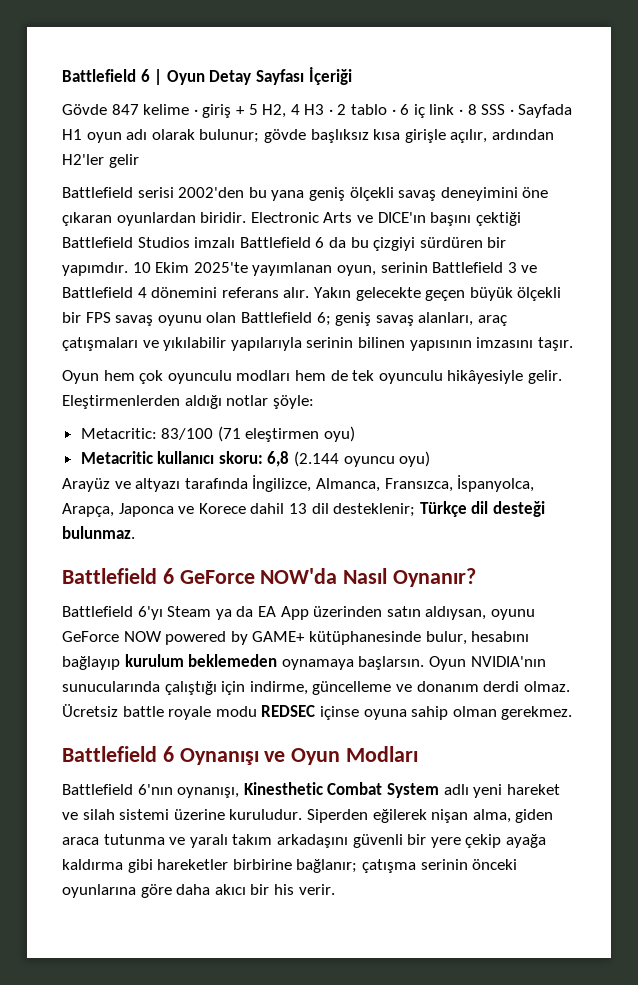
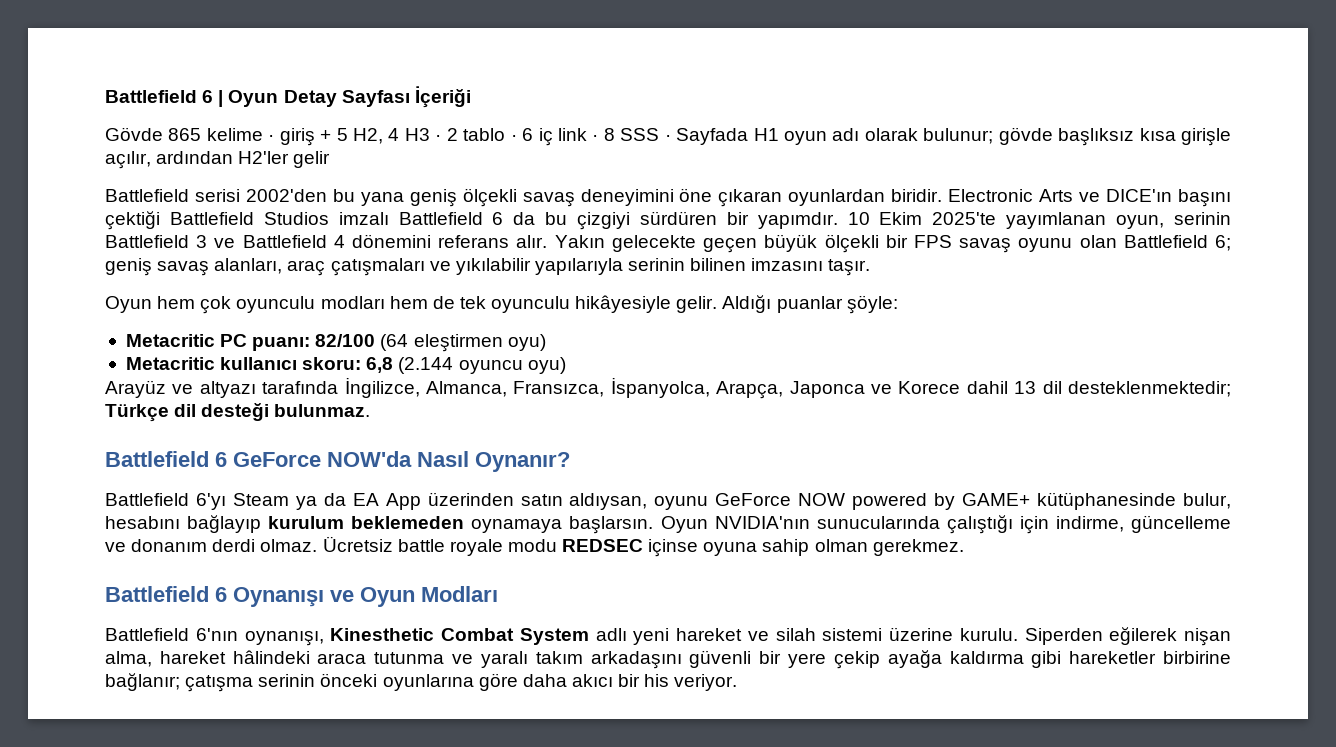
- Gövde 847 kelime · giriş + 5 H2, 4 H3 · 2 tablo · 6 iç link · 8 SSS · Sayfada H1 oyun adı olarak bulunur; gövde başlıksız kısa girişle açılır, ardından H2'ler gelir
+ Gövde 865 kelime · giriş + 5 H2, 4 H3 · 2 tablo · 6 iç link · 8 SSS · Sayfada H1 oyun adı olarak bulunur; gövde başlıksız kısa girişle açılır, ardından H2'ler gelir
- Yakın gelecekte geçen büyük ölçekli bir FPS savaş oyunu olan Battlefield 6; geniş savaş alanları, araç çatışmaları ve yıkılabilir yapılarıyla serinin bilinen yapısının imzasını taşır.
+ Yakın gelecekte geçen büyük ölçekli bir FPS savaş oyunu olan Battlefield 6; geniş savaş alanları, araç çatışmaları ve yıkılabilir yapılarıyla serinin bilinen imzasını taşır.
- Eleştirmenlerden aldığı notlar şöyle:
- Metacritic: 83/100 (71 eleştirmen oyu)
+ Aldığı puanlar şöyle:
+ Metacritic PC puanı: 82/100 (64 eleştirmen oyu)
- Arayüz ve altyazı tarafında İngilizce, Almanca, Fransızca, İspanyolca, Arapça, Japonca ve Korece dahil 13 dil desteklenir; Türkçe dil desteği bulunmaz.
+ Arayüz ve altyazı tarafında İngilizce, Almanca, Fransızca, İspanyolca, Arapça, Japonca ve Korece dahil 13 dil desteklenmektedir; Türkçe dil desteği bulunmaz.
- Battlefield 6'nın oynanışı, Kinesthetic Combat System adlı yeni hareket ve silah sistemi üzerine kuruludur.
+ Battlefield 6'nın oynanışı, Kinesthetic Combat System adlı yeni hareket ve silah sistemi üzerine kurulu.
- Siperden eğilerek nişan alma, giden araca tutunma ve yaralı takım arkadaşını güvenli bir yere çekip ayağa kaldırma gibi hareketler birbirine bağlanır; çatışma serinin önceki oyunlarına göre daha akıcı bir his verir.
+ Siperden eğilerek nişan alma, hareket hâlindeki araca tutunma ve yaralı takım arkadaşını güvenli bir yere çekip ayağa kaldırma gibi hareketler birbirine bağlanır; çatışma serinin önceki oyunlarına göre daha akıcı bir his veriyor.

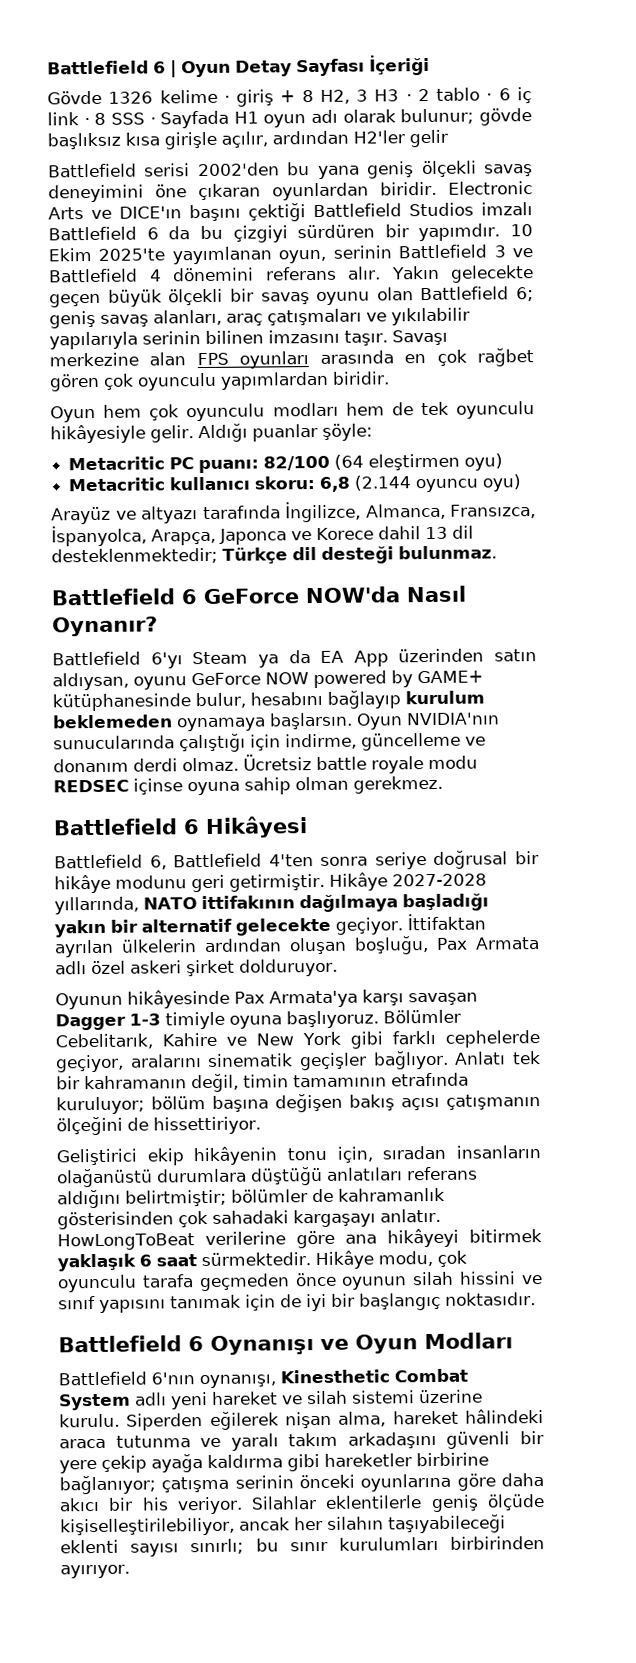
- Gövde 865 kelime · giriş + 5 H2, 4 H3 · 2 tablo · 6 iç link · 8 SSS · Sayfada H1 oyun adı olarak bulunur; gövde başlıksız kısa girişle açılır, ardından H2'ler gelir
+ Gövde 1326 kelime · giriş + 8 H2, 3 H3 · 2 tablo · 6 iç link · 8 SSS · Sayfada H1 oyun adı olarak bulunur; gövde başlıksız kısa girişle açılır, ardından H2'ler gelir
- Yakın gelecekte geçen büyük ölçekli bir FPS savaş oyunu olan Battlefield 6; geniş savaş alanları, araç çatışmaları ve yıkılabilir yapılarıyla serinin bilinen imzasını taşır.
+ Yakın gelecekte geçen büyük ölçekli bir savaş oyunu olan Battlefield 6; geniş savaş alanları, araç çatışmaları ve yıkılabilir yapılarıyla serinin bilinen imzasını taşır. Savaşı merkezine alan FPS oyunları arasında en çok rağbet gören çok oyunculu yapımlardan biridir.
+ Battlefield 6 Hikâyesi
+ Battlefield 6, Battlefield 4'ten sonra seriye doğrusal bir hikâye modunu geri getirmiştir. Hikâye 2027-2028 yıllarında, NATO ittifakının dağılmaya başladığı yakın bir alternatif gelecekte geçiyor. İttifaktan ayrılan ülkelerin ardından oluşan boşluğu, Pax Armata adlı özel askeri şirket dolduruyor.
+ Oyunun hikâyesinde Pax Armata'ya karşı savaşan Dagger 1-3 timiyle oyuna başlıyoruz. Bölümler Cebelitarık, Kahire ve New York gibi farklı cephelerde geçiyor, aralarını sinematik geçişler bağlıyor. Anlatı tek bir kahramanın değil, timin tamamının etrafında kuruluyor; bölüm başına değişen bakış açısı çatışmanın ölçeğini de hissettiriyor.
+ Geliştirici ekip hikâyenin tonu için, sıradan insanların olağanüstü durumlara düştüğü anlatıları referans aldığını belirtmiştir; bölümler de kahramanlık gösterisinden çok sahadaki kargaşayı anlatır. HowLongToBeat verilerine göre ana hikâyeyi bitirmek yaklaşık 6 saat sürmektedir. Hikâye modu, çok oyunculu tarafa geçmeden önce oyunun silah hissini ve sınıf yapısını tanımak için de iyi bir başlangıç noktasıdır.
- Siperden eğilerek nişan alma, hareket hâlindeki araca tutunma ve yaralı takım arkadaşını güvenli bir yere çekip ayağa kaldırma gibi hareketler birbirine bağlanır; çatışma serinin önceki oyunlarına göre daha akıcı bir his veriyor.
+ Siperden eğilerek nişan alma, hareket hâlindeki araca tutunma ve yaralı takım arkadaşını güvenli bir yere çekip ayağa kaldırma gibi hareketler birbirine bağlanıyor; çatışma serinin önceki oyunlarına göre daha akıcı bir his veriyor.
+ Silahlar eklentilerle geniş ölçüde kişiselleştirilebiliyor, ancak her silahın taşıyabileceği eklenti sayısı sınırlı; bu sınır kurulumları birbirinden ayırıyor.

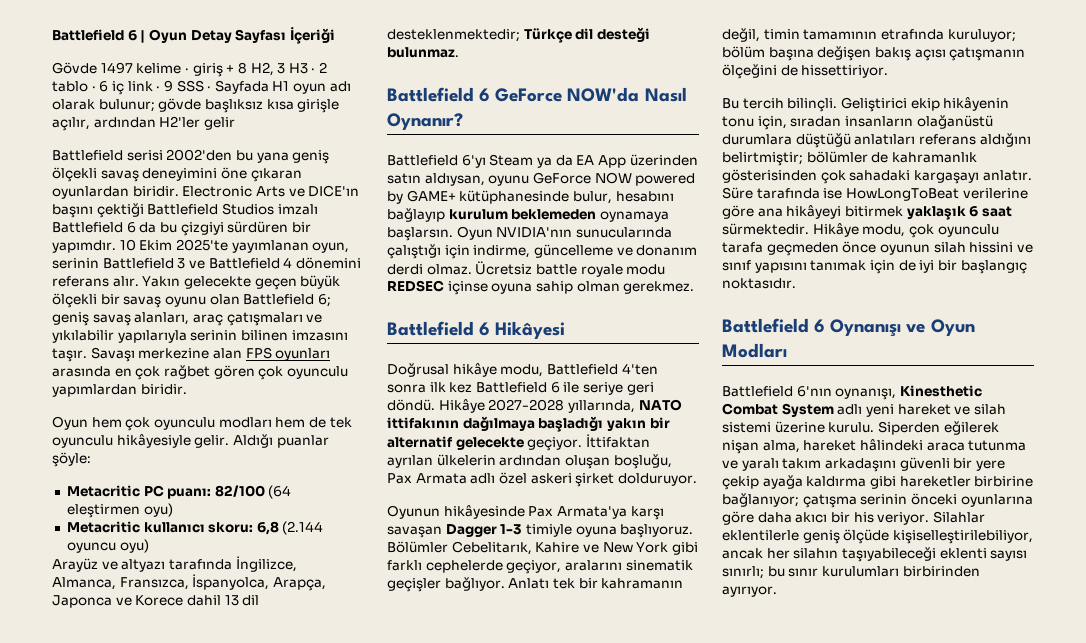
- Gövde 1326 kelime · giriş + 8 H2, 3 H3 · 2 tablo · 6 iç link · 8 SSS · Sayfada H1 oyun adı olarak bulunur; gövde başlıksız kısa girişle açılır, ardından H2'ler gelir
+ Gövde 1497 kelime · giriş + 8 H2, 3 H3 · 2 tablo · 6 iç link · 9 SSS · Sayfada H1 oyun adı olarak bulunur; gövde başlıksız kısa girişle açılır, ardından H2'ler gelir
- Battlefield 6, Battlefield 4'ten sonra seriye doğrusal bir hikâye modunu geri getirmiştir.
+ Doğrusal hikâye modu, Battlefield 4'ten sonra ilk kez Battlefield 6 ile seriye geri döndü.
+ Bu tercih bilinçli.
- HowLongToBeat verilerine göre ana hikâyeyi bitirmek yaklaşık 6 saat sürmektedir.
+ Süre tarafında ise HowLongToBeat verilerine göre ana hikâyeyi bitirmek yaklaşık 6 saat sürmektedir.

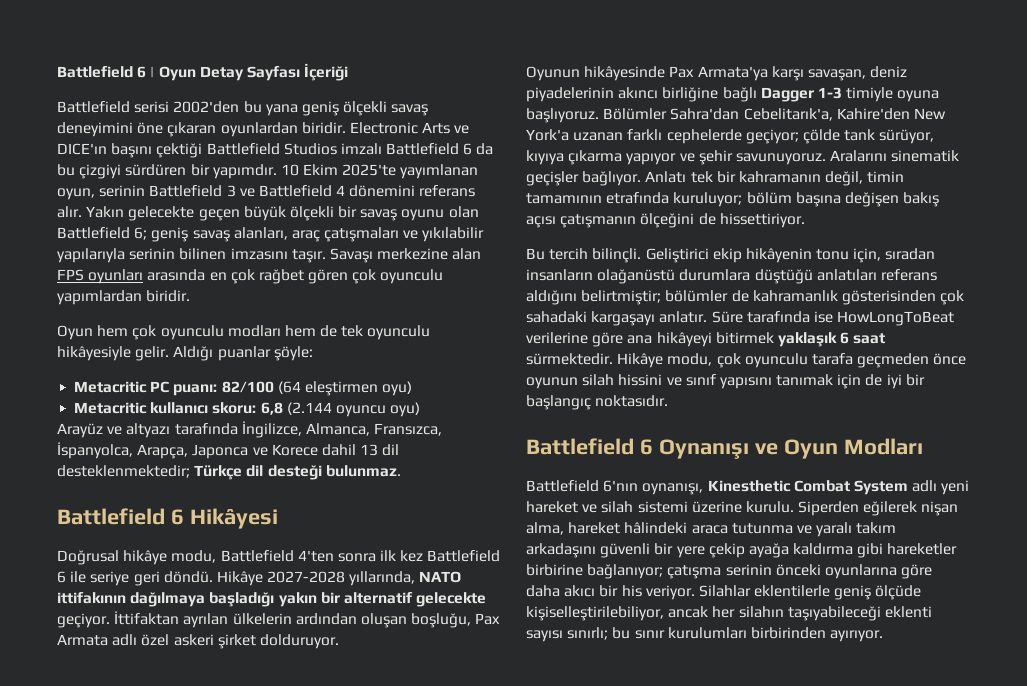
- Gövde 1497 kelime · giriş + 8 H2, 3 H3 · 2 tablo · 6 iç link · 9 SSS · Sayfada H1 oyun adı olarak bulunur; gövde başlıksız kısa girişle açılır, ardından H2'ler gelir
- Battlefield 6 GeForce NOW'da Nasıl Oynanır?
- Battlefield 6'yı Steam ya da EA App üzerinden satın aldıysan, oyunu GeForce NOW powered by GAME+ kütüphanesinde bulur, hesabını bağlayıp kurulum beklemeden oynamaya başlarsın. Oyun NVIDIA'nın sunucularında çalıştığı için indirme, güncelleme ve donanım derdi olmaz. Ücretsiz battle royale modu REDSEC içinse oyuna sahip olman gerekmez.
- Oyunun hikâyesinde Pax Armata'ya karşı savaşan Dagger 1-3 timiyle oyuna başlıyoruz.
+ Oyunun hikâyesinde Pax Armata'ya karşı savaşan, deniz piyadelerinin akıncı birliğine bağlı Dagger 1-3 timiyle oyuna başlıyoruz.
- Bölümler Cebelitarık, Kahire ve New York gibi farklı cephelerde geçiyor, aralarını sinematik geçişler bağlıyor.
+ Bölümler Sahra'dan Cebelitarık'a, Kahire'den New York'a uzanan farklı cephelerde geçiyor; çölde tank sürüyor, kıyıya çıkarma yapıyor ve şehir savunuyoruz. Aralarını sinematik geçişler bağlıyor.

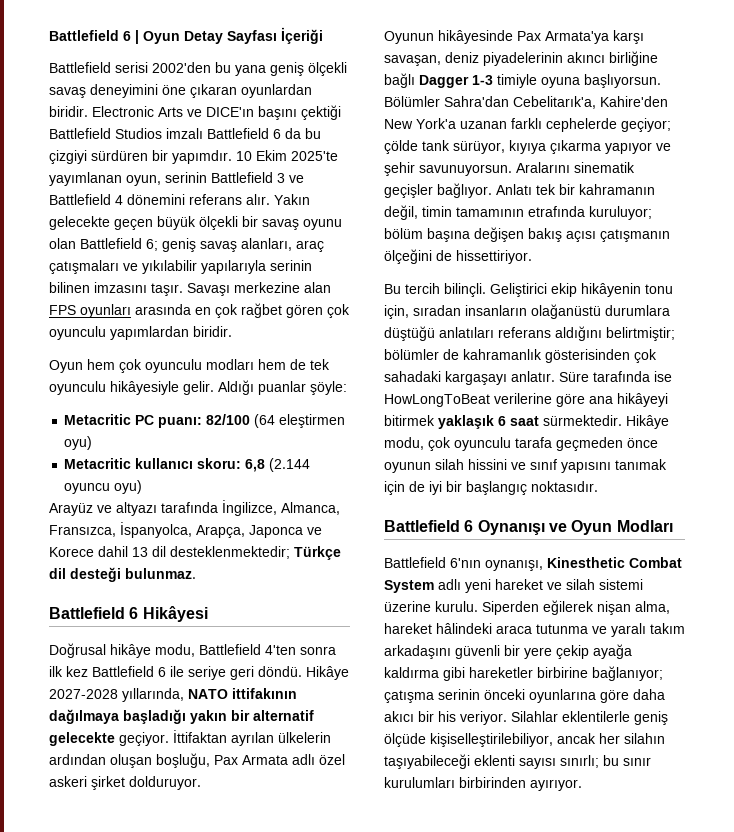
- Oyunun hikâyesinde Pax Armata'ya karşı savaşan, deniz piyadelerinin akıncı birliğine bağlı Dagger 1-3 timiyle oyuna başlıyoruz.
+ Oyunun hikâyesinde Pax Armata'ya karşı savaşan, deniz piyadelerinin akıncı birliğine bağlı Dagger 1-3 timiyle oyuna başlıyorsun.
- Bölümler Sahra'dan Cebelitarık'a, Kahire'den New York'a uzanan farklı cephelerde geçiyor; çölde tank sürüyor, kıyıya çıkarma yapıyor ve şehir savunuyoruz.
+ Bölümler Sahra'dan Cebelitarık'a, Kahire'den New York'a uzanan farklı cephelerde geçiyor; çölde tank sürüyor, kıyıya çıkarma yapıyor ve şehir savunuyorsun.

